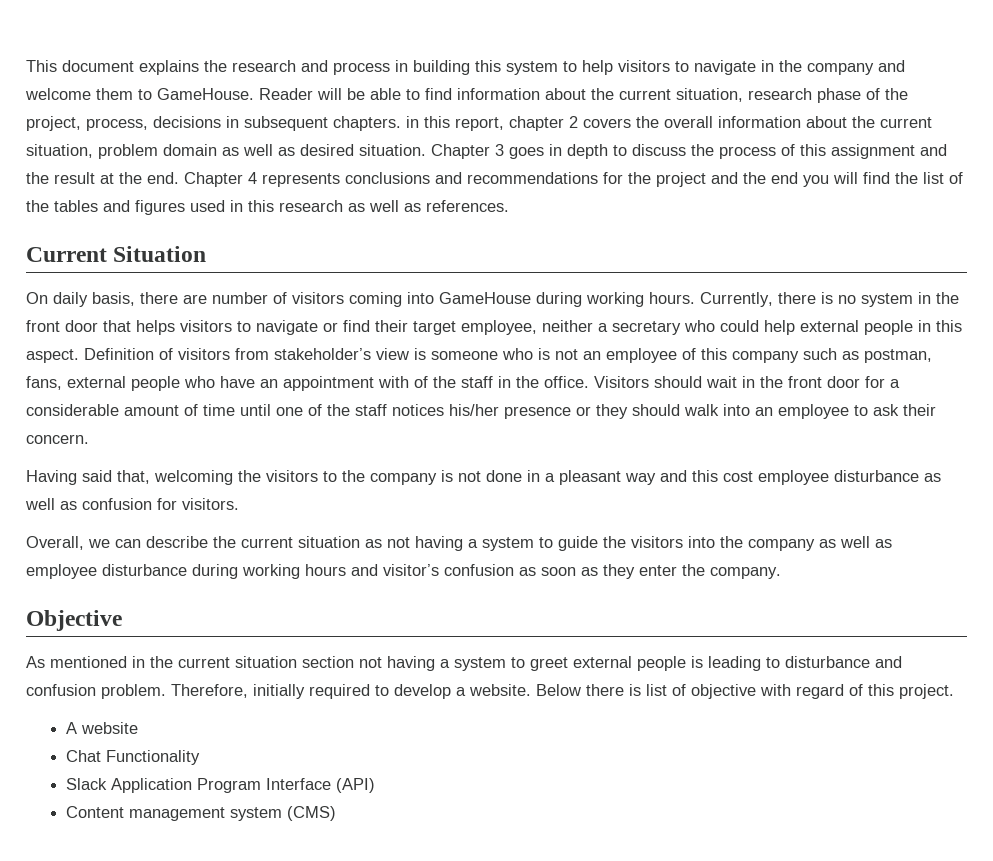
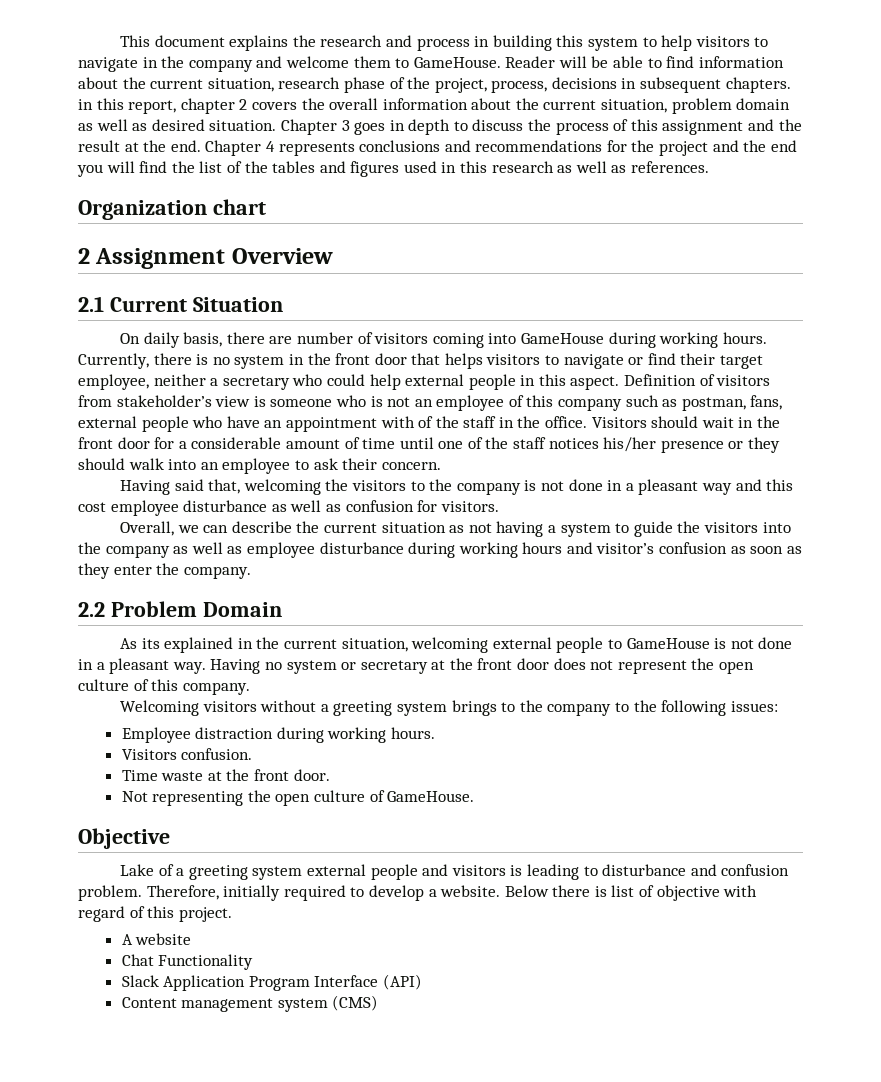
- Current Situation
+ Organization chart
+ 2 Assignment Overview
+ 2.1 Current Situation
- Objective
+ 2.2 Problem Domain
- As mentioned in the current situation section not having a system to greet external people is leading to disturbance and confusion problem.
+ As its explained in the current situation, welcoming external people to GameHouse is not done in a pleasant way. Having no system or secretary at the front door does not represent the open culture of this company.
+ Welcoming visitors without a greeting system brings to the company to the following issues:
+ Employee distraction during working hours.
+ Visitors confusion.
+ Time waste at the front door.
+ Not representing the open culture of GameHouse.
+ Objective
+ Lake of a greeting system external people and visitors is leading to disturbance and confusion problem.

